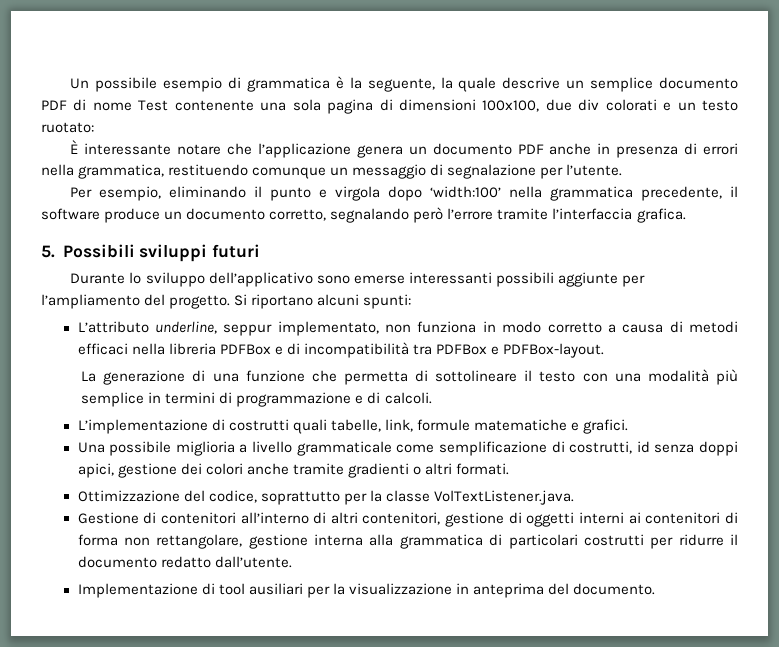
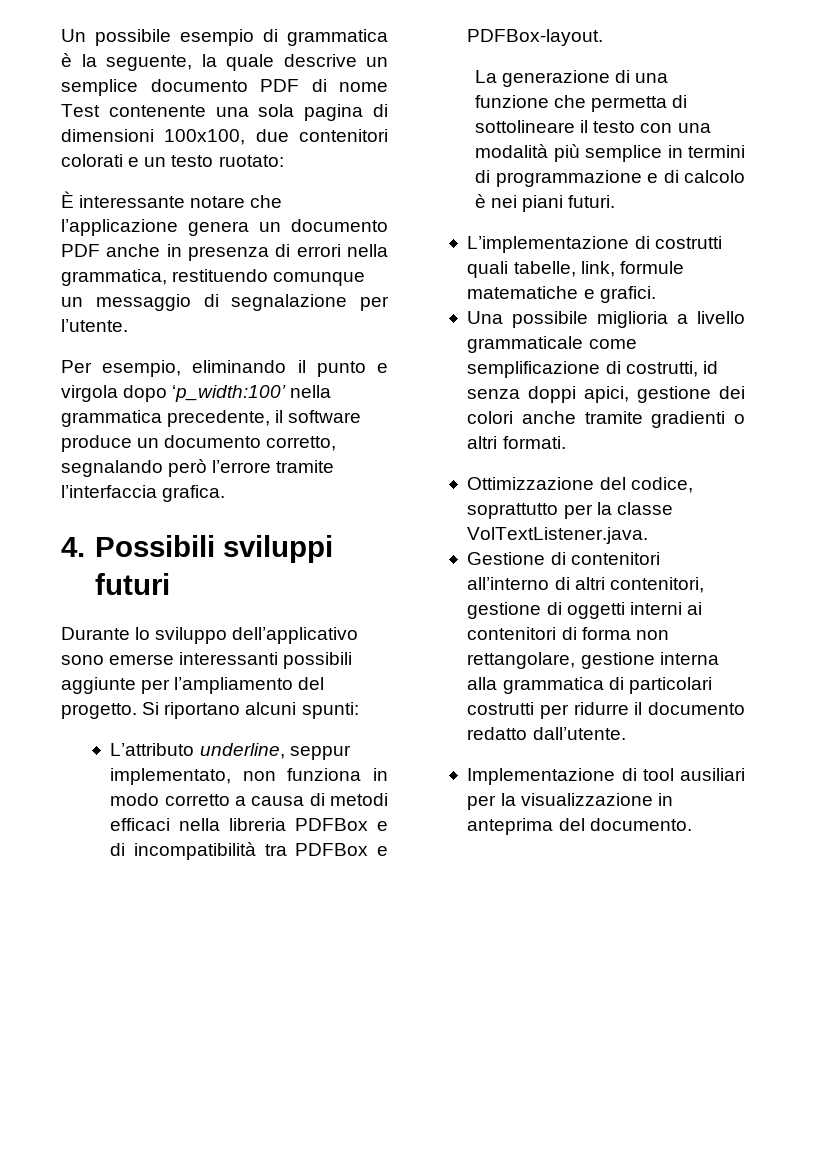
- Un possibile esempio di grammatica è la seguente, la quale descrive un semplice documento PDF di nome Test contenente una sola pagina di dimensioni 100x100, due div colorati e un testo ruotato:
+ Un possibile esempio di grammatica è la seguente, la quale descrive un semplice documento PDF di nome Test contenente una sola pagina di dimensioni 100x100, due contenitori colorati e un testo ruotato:
- Per esempio, eliminando il punto e virgola dopo ‘width:100’ nella grammatica precedente, il software produce un documento corretto, segnalando però l’errore tramite l’interfaccia grafica.
+ Per esempio, eliminando il punto e virgola dopo ‘p_width:100’ nella grammatica precedente, il software produce un documento corretto, segnalando però l’errore tramite l’interfaccia grafica.
- 5. Possibili sviluppi futuri
+ 4. Possibili sviluppi futuri
- La generazione di una funzione che permetta di sottolineare il testo con una modalità più semplice in termini di programmazione e di calcoli.
+ La generazione di una funzione che permetta di sottolineare il testo con una modalità più semplice in termini di programmazione e di calcolo è nei piani futuri.

